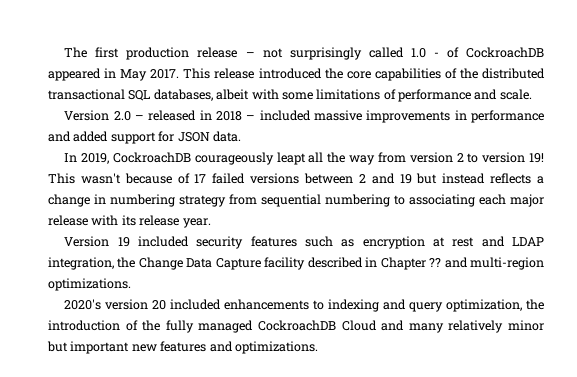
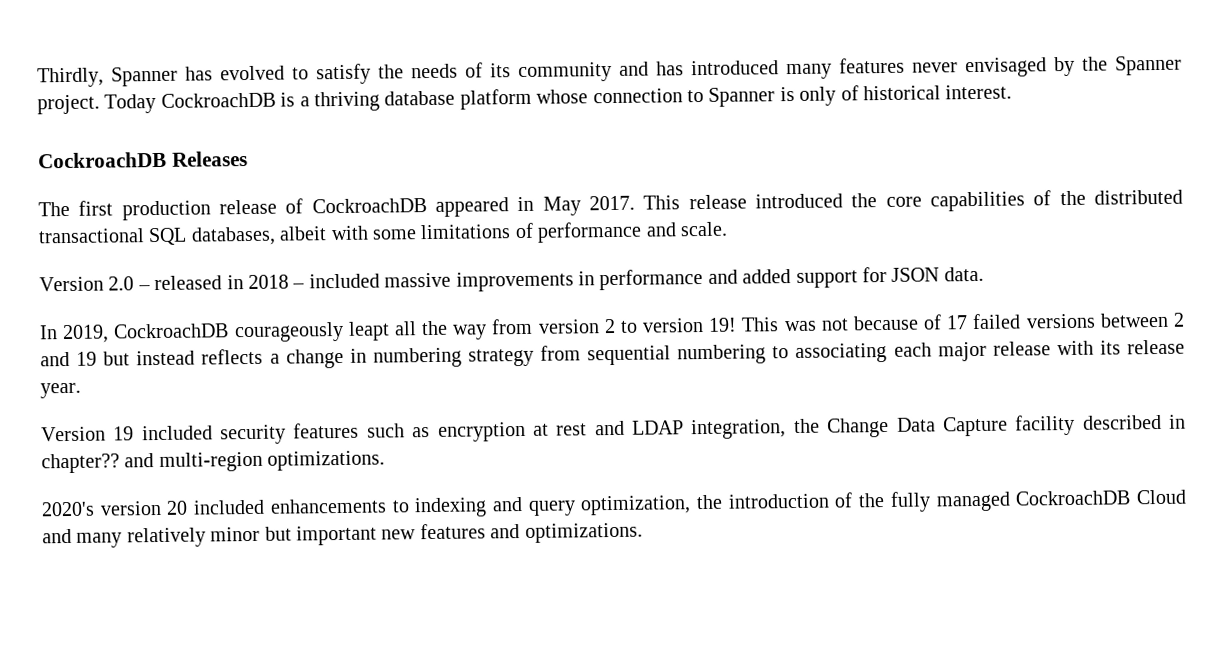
- The first production release – not surprisingly called 1.0 - of CockroachDB appeared in May 2017.
+ Thirdly, Spanner has evolved to satisfy the needs of its community and has introduced many features never envisaged by the Spanner project. Today CockroachDB is a thriving database platform whose connection to Spanner is only of historical interest.
+ CockroachDB Releases
+ The first production release of CockroachDB appeared in May 2017.
- This wasn't because of 17 failed versions between 2 and 19 but instead reflects a change in numbering strategy from sequential numbering to associating each major release with its release year.
+ This was not because of 17 failed versions between 2 and 19 but instead reflects a change in numbering strategy from sequential numbering to associating each major release with its release year.
- Version 19 included security features such as encryption at rest and LDAP integration, the Change Data Capture facility described in Chapter ?? and multi-region optimizations.
+ Version 19 included security features such as encryption at rest and LDAP integration, the Change Data Capture facility described in chapter?? and multi-region optimizations.

